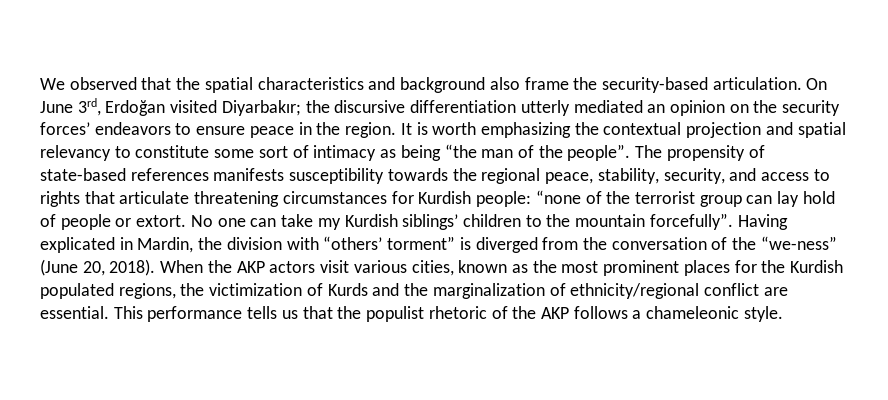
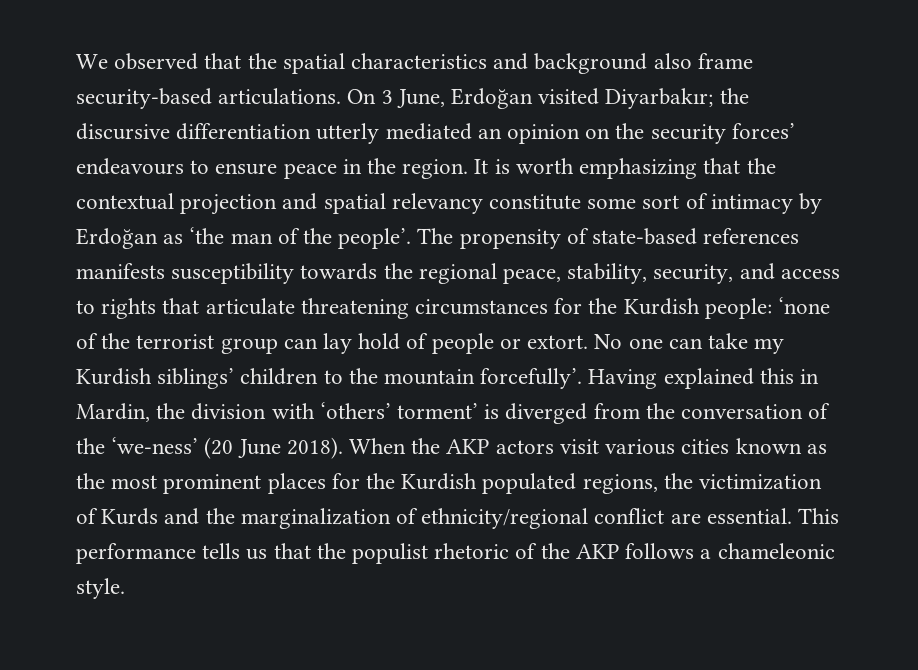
- We observed that the spatial characteristics and background also frame the security-based articulation. On June 3rd, Erdoğan visited Diyarbakır; the discursive differentiation utterly mediated an opinion on the security forces’ endeavors to ensure peace in the region.
+ We observed that the spatial characteristics and background also frame security-based articulations. On 3 June, Erdoğan visited Diyarbakır; the discursive differentiation utterly mediated an opinion on the security forces’ endeavours to ensure peace in the region.
- It is worth emphasizing the contextual projection and spatial relevancy to constitute some sort of intimacy as being “the man of the people”.
+ It is worth emphasizing that the contextual projection and spatial relevancy constitute some sort of intimacy by Erdoğan as ‘the man of the people’.
- The propensity of state-based references manifests susceptibility towards the regional peace, stability, security, and access to rights that articulate threatening circumstances for Kurdish people: “none of the terrorist group can lay hold of people or extort.
+ The propensity of state-based references manifests susceptibility towards the regional peace, stability, security, and access to rights that articulate threatening circumstances for the Kurdish people: ‘none of the terrorist group can lay hold of people or extort.
- No one can take my Kurdish siblings’ children to the mountain forcefully”. Having explicated in Mardin, the division with “others’ torment” is diverged from the conversation of the “we-ness” (June 20, 2018).
+ No one can take my Kurdish siblings’ children to the mountain forcefully’. Having explained this in Mardin, the division with ‘others’ torment’ is diverged from the conversation of the ‘we-ness’ (20 June 2018).
- When the AKP actors visit various cities, known as the most prominent places for the Kurdish populated regions, the victimization of Kurds and the marginalization of ethnicity/regional conflict are essential.
+ When the AKP actors visit various cities known as the most prominent places for the Kurdish populated regions, the victimization of Kurds and the marginalization of ethnicity/regional conflict are essential.

